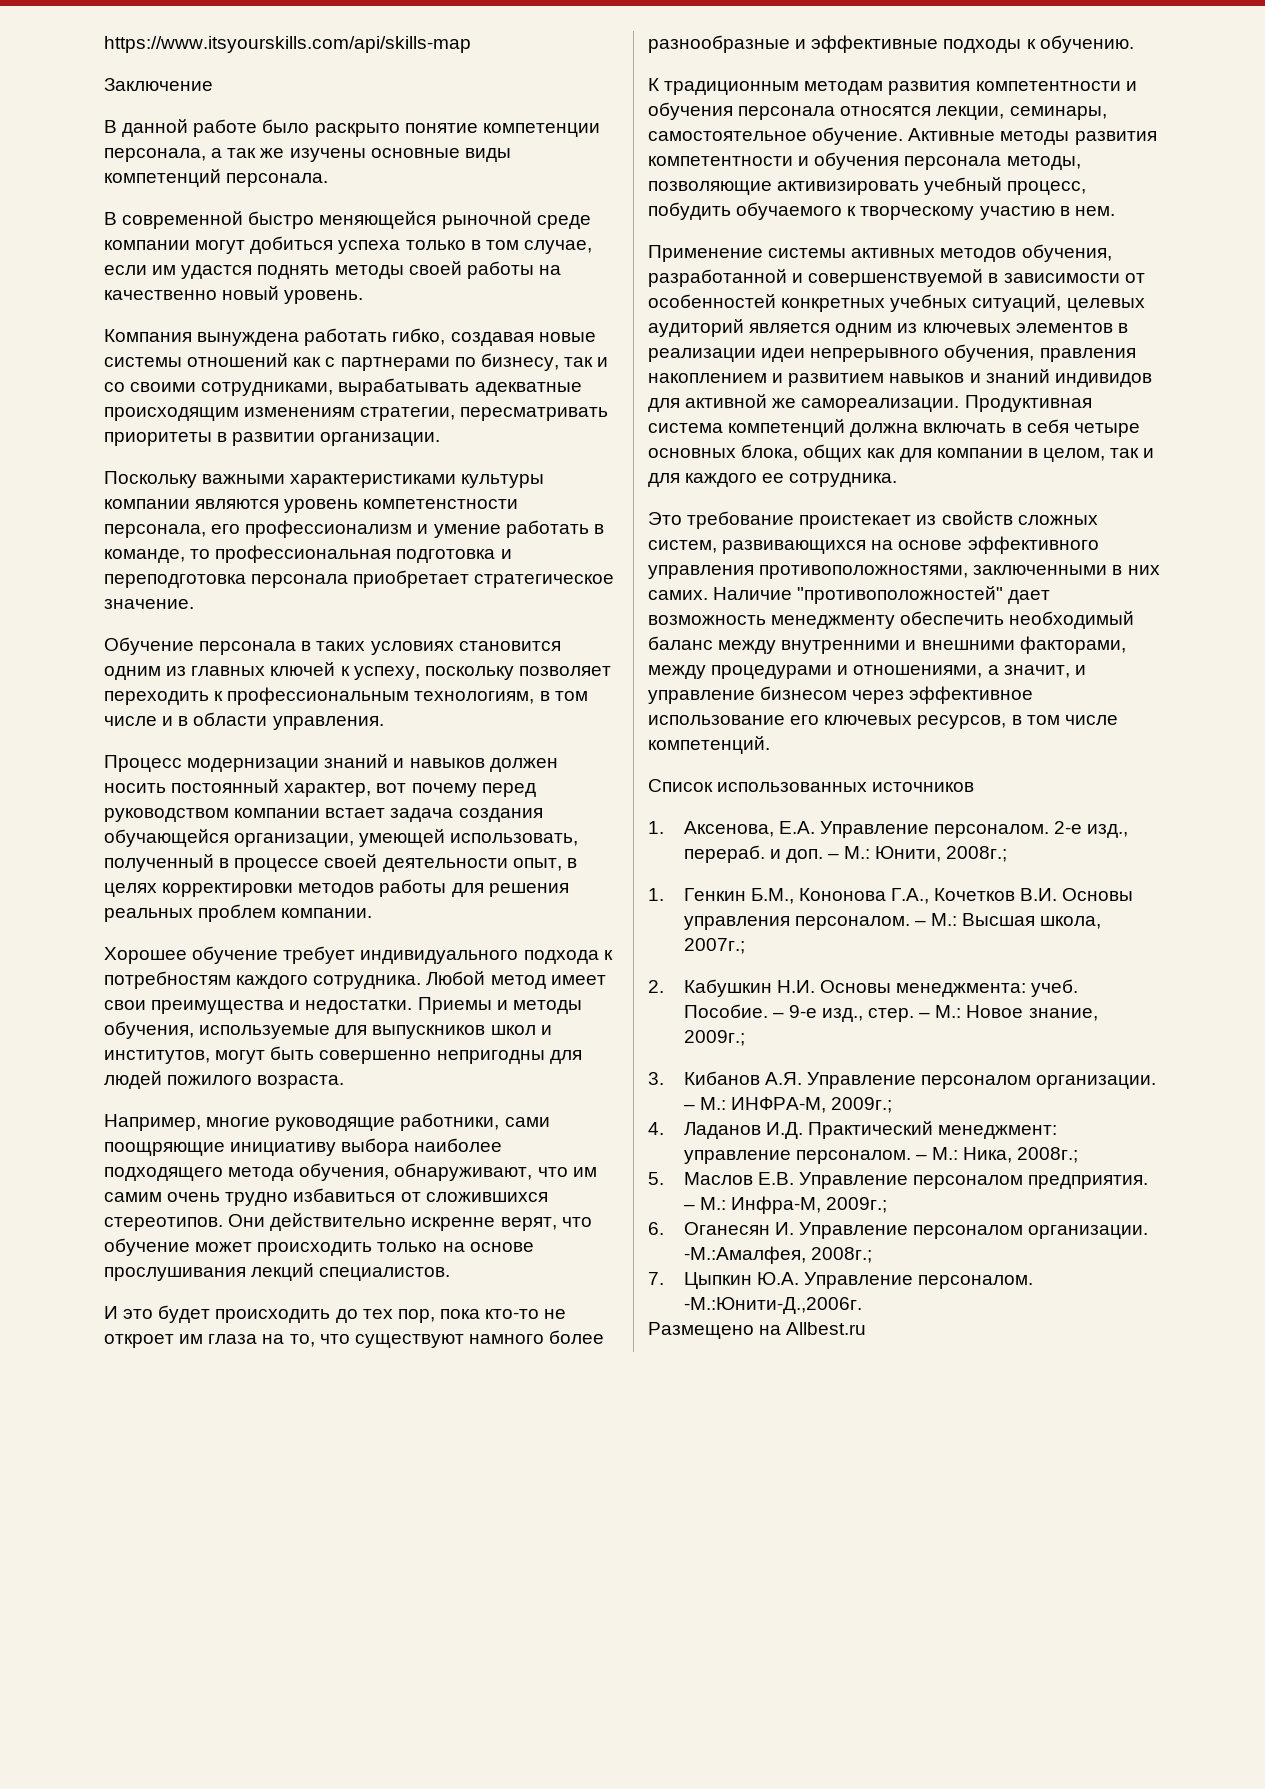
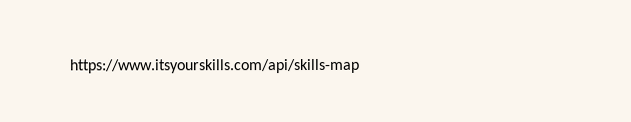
- Заключение
- В данной работе было раскрыто понятие компетенции персонала, а так же изучены основные виды компетенций персонала.
- В современной быстро меняющейся рыночной среде компании могут добиться успеха только в том случае, если им удастся поднять методы своей работы на качественно новый уровень.
- Компания вынуждена работать гибко, создавая новые системы отношений как с партнерами по бизнесу, так и со своими сотрудниками, вырабатывать адекватные происходящим изменениям стратегии, пересматривать приоритеты в развитии организации.
- Поскольку важными характеристиками культуры компании являются уровень компетенстности персонала, его профессионализм и умение работать в команде, то профессиональная подготовка и переподготовка персонала приобретает стратегическое значение.
- Обучение персонала в таких условиях становится одним из главных ключей к успеху, поскольку позволяет переходить к профессиональным технологиям, в том числе и в области управления.
- Процесс модернизации знаний и навыков должен носить постоянный характер, вот почему перед руководством компании встает задача создания обучающейся организации, умеющей использовать, полученный в процессе своей деятельности опыт, в целях корректировки методов работы для решения реальных проблем компании.
- Хорошее обучение требует индивидуального подхода к потребностям каждого сотрудника. Любой метод имеет свои преимущества и недостатки. Приемы и методы обучения, используемые для выпускников школ и институтов, могут быть совершенно непригодны для людей пожилого возраста.
- Например, многие руководящие работники, сами поощряющие инициативу выбора наиболее подходящего метода обучения, обнаруживают, что им самим очень трудно избавиться от сложившихся стереотипов. Они действительно искренне верят, что обучение может происходить только на основе прослушивания лекций специалистов.
- И это будет происходить до тех пор, пока кто-то не откроет им глаза на то, что существуют намного более разнообразные и эффективные подходы к обучению.
- К традиционным методам развития компетентности и обучения персонала относятся лекции, семинары, самостоятельное обучение. Активные методы развития компетентности и обучения персонала методы, позволяющие активизировать учебный процесс, побудить обучаемого к творческому участию в нем.
- Применение системы активных методов обучения, разработанной и совершенствуемой в зависимости от особенностей конкретных учебных ситуаций, целевых аудиторий является одним из ключевых элементов в реализации идеи непрерывного обучения, правления накоплением и развитием навыков и знаний индивидов для активной же самореализации. Продуктивная система компетенций должна включать в себя четыре основных блока, общих как для компании в целом, так и для каждого ее сотрудника.
- Это требование проистекает из свойств сложных систем, развивающихся на основе эффективного управления противоположностями, заключенными в них самих. Наличие "противоположностей" дает возможность менеджменту обеспечить необходимый баланс между внутренними и внешними факторами, между процедурами и отношениями, а значит, и управление бизнесом через эффективное использование его ключевых ресурсов, в том числе компетенций.
- Список использованных источников
- 1. Аксенова, Е.А. Управление персоналом. 2-е изд., перераб. и доп. – М.: Юнити, 2008г.;
- 1. Генкин Б.М., Кононова Г.А., Кочетков В.И. Основы управления персоналом. – М.: Высшая школа, 2007г.;
- 2. Кабушкин Н.И. Основы менеджмента: учеб. Пособие. – 9-е изд., стер. – М.: Новое знание, 2009г.;
- 3. Кибанов А.Я. Управление персоналом организации. – М.: ИНФРА-М, 2009г.;
- 4. Ладанов И.Д. Практический менеджмент: управление персоналом. – М.: Ника, 2008г.;
- 5. Маслов Е.В. Управление персоналом предприятия. – М.: Инфра-М, 2009г.;
- 6. Оганесян И. Управление персоналом организации. -М.:Амалфея, 2008г.;
- 7. Цыпкин Ю.А. Управление персоналом. -М.:Юнити-Д.,2006г.
- Размещено на Allbest.ru

